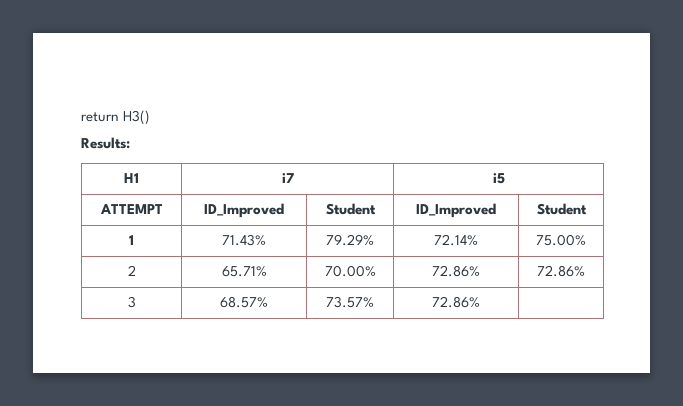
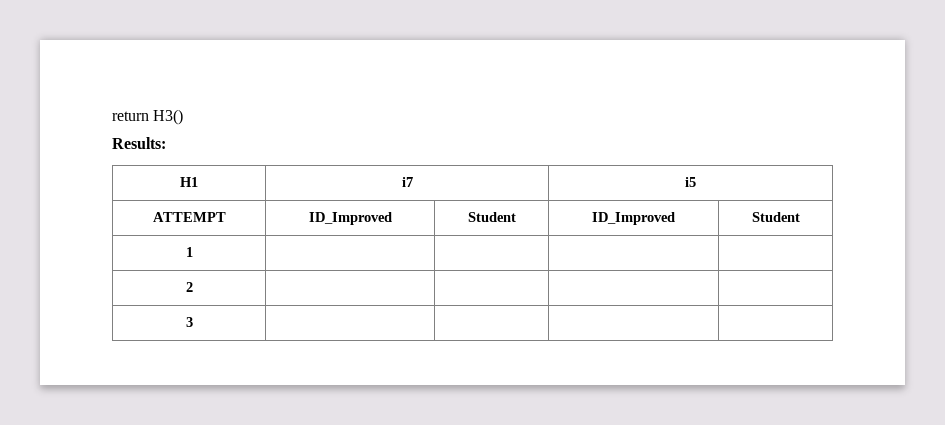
- 1 | 71.43% | 79.29% | 72.14% | 75.00%
- 2 | 65.71% | 70.00% | 72.86% | 72.86%
- 3 | 68.57% | 73.57% | 72.86% |
+ 1 | | | |
+ 2 | | | |
+ 3 | | | |

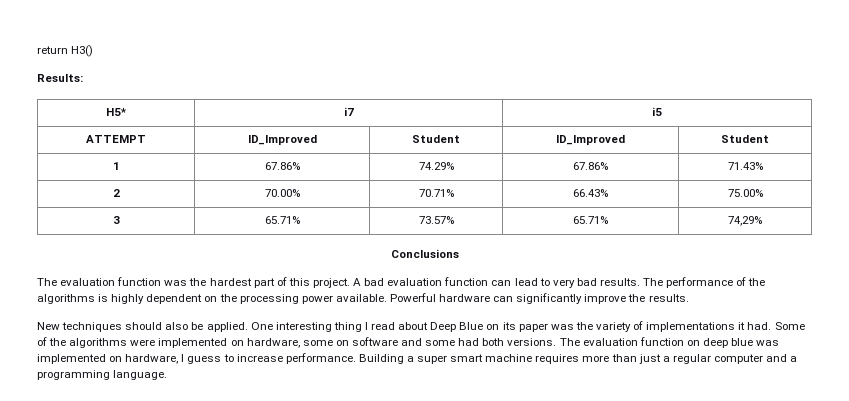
- H1 | i7 | i5
+ H5* | i7 | i5
- 1 | | | |
- 2 | | | |
- 3 | | | |
+ 1 | 67.86% | 74.29% | 67.86% | 71.43%
+ 2 | 70.00% | 70.71% | 66.43% | 75.00%
+ 3 | 65.71% | 73.57% | 65.71% | 74,29%
+ Conclusions
+ The evaluation function was the hardest part of this project. A bad evaluation function can lead to very bad results. The performance of the algorithms is highly dependent on the processing power available. Powerful hardware can significantly improve the results.
+ New techniques should also be applied. One interesting thing I read about Deep Blue on its paper was the variety of implementations it had. Some of the algorithms were implemented on hardware, some on software and some had both versions. The evaluation function on deep blue was implemented on hardware, I guess to increase performance. Building a super smart machine requires more than just a regular computer and a programming language.

